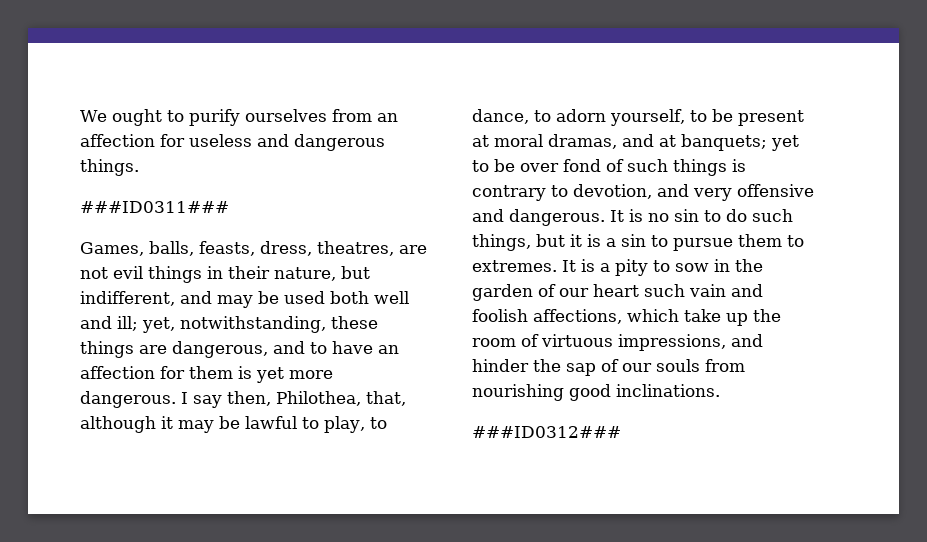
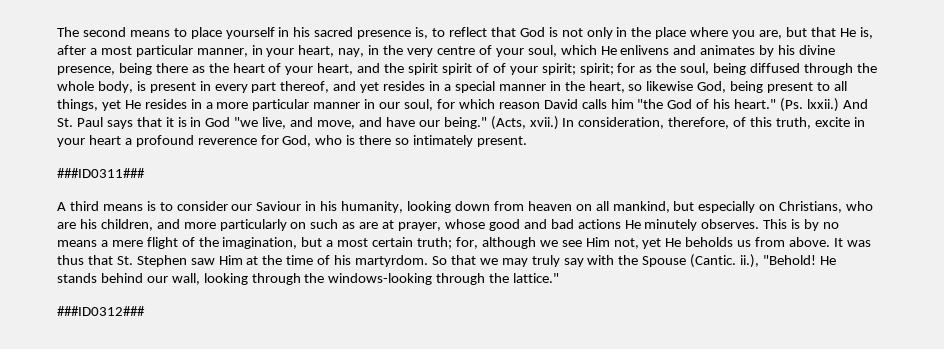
- We ought to purify ourselves from an affection for useless and dangerous things.
+ The second means to place yourself in his sacred presence is, to reflect that God is not only in the place where you are, but that He is, after a most particular manner, in your heart, nay, in the very centre of your soul, which He enlivens and animates by his divine presence, being there as the heart of your heart, and the spirit spirit of of your spirit; spirit; for as the soul, being diffused through the whole body, is present in every part thereof, and yet resides in a special manner in the heart, so likewise God, being present to all things, yet He resides in a more particular manner in our soul, for which reason David calls him "the God of his heart." (Ps. lxxii.) And St. Paul says that it is in God "we live, and move, and have our being." (Acts, xvii.) In consideration, therefore, of this truth, excite in your heart a profound reverence for God, who is there so intimately present.
  ###ID0311###
- Games, balls, feasts, dress, theatres, are not evil things in their nature, but indifferent, and may be used both well and ill; yet, notwithstanding, these things are dangerous, and to have an affection for them is yet more dangerous. I say then, Philothea, that, although it may be lawful to play, to dance, to adorn yourself, to be present at moral dramas, and at banquets; yet to be over fond of such things is contrary to devotion, and very offensive and dangerous. It is no sin to do such things, but it is a sin to pursue them to extremes. It is a pity to sow in the garden of our heart such vain and foolish affections, which take up the room of virtuous impressions, and hinder the sap of our souls from nourishing good inclinations.
+ A third means is to consider our Saviour in his humanity, looking down from heaven on all mankind, but especially on Christians, who are his children, and more particularly on such as are at prayer, whose good and bad actions He minutely observes. This is by no means a mere flight of the imagination, but a most certain truth; for, although we see Him not, yet He beholds us from above. It was thus that St. Stephen saw Him at the time of his martyrdom. So that we may truly say with the Spouse (Cantic. ii.), "Behold! He stands behind our wall, looking through the windows-looking through the lattice."

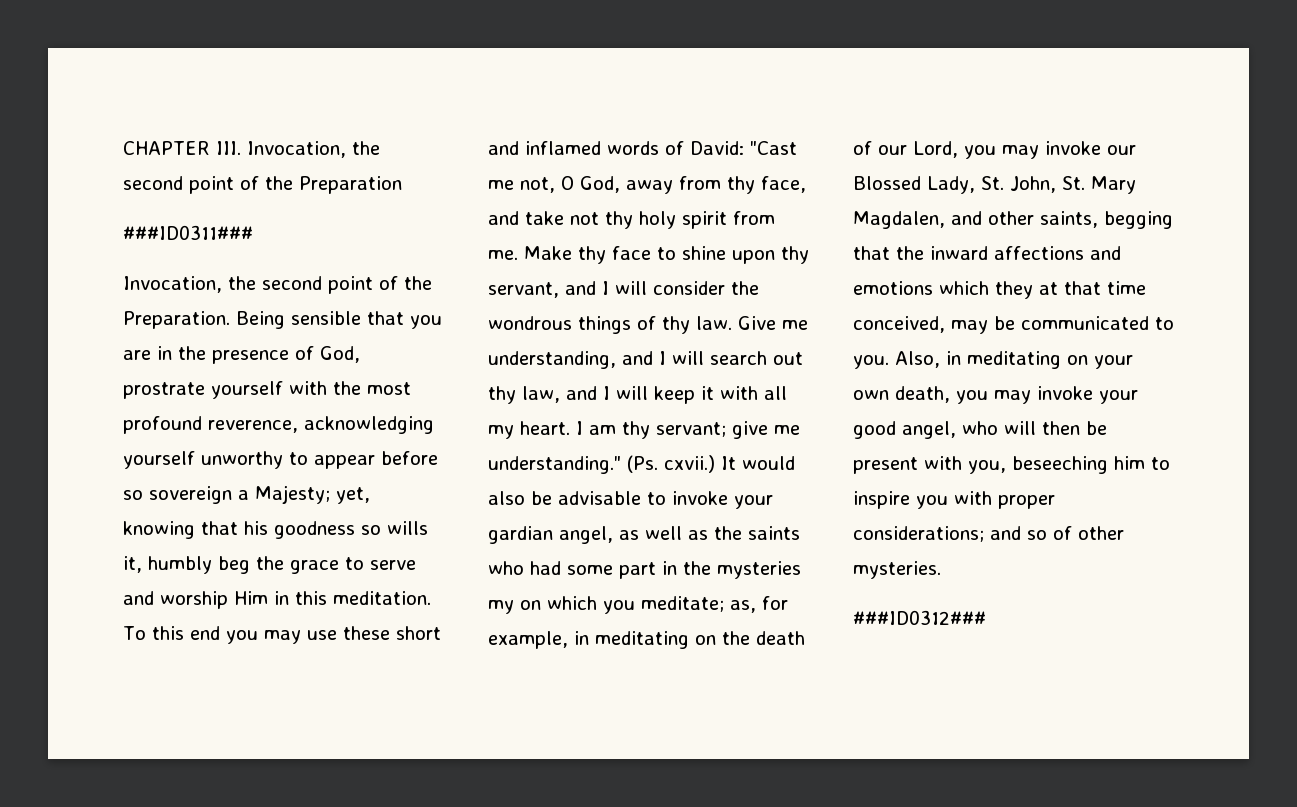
- The second means to place yourself in his sacred presence is, to reflect that God is not only in the place where you are, but that He is, after a most particular manner, in your heart, nay, in the very centre of your soul, which He enlivens and animates by his divine presence, being there as the heart of your heart, and the spirit spirit of of your spirit; spirit; for as the soul, being diffused through the whole body, is present in every part thereof, and yet resides in a special manner in the heart, so likewise God, being present to all things, yet He resides in a more particular manner in our soul, for which reason David calls him "the God of his heart." (Ps. lxxii.) And St. Paul says that it is in God "we live, and move, and have our being." (Acts, xvii.) In consideration, therefore, of this truth, excite in your heart a profound reverence for God, who is there so intimately present.
+ CHAPTER III. Invocation, the second point of the Preparation
  ###ID0311###
- A third means is to consider our Saviour in his humanity, looking down from heaven on all mankind, but especially on Christians, who are his children, and more particularly on such as are at prayer, whose good and bad actions He minutely observes. This is by no means a mere flight of the imagination, but a most certain truth; for, although we see Him not, yet He beholds us from above. It was thus that St. Stephen saw Him at the time of his martyrdom. So that we may truly say with the Spouse (Cantic. ii.), "Behold! He stands behind our wall, looking through the windows-looking through the lattice."
+ Invocation, the second point of the Preparation. Being sensible that you are in the presence of God, prostrate yourself with the most profound reverence, acknowledging yourself unworthy to appear before so sovereign a Majesty; yet, knowing that his goodness so wills it, humbly beg the grace to serve and worship Him in this meditation. To this end you may use these short and inflamed words of David: "Cast me not, O God, away from thy face, and take not thy holy spirit from me. Make thy face to shine upon thy servant, and I will consider the wondrous things of thy law. Give me understanding, and I will search out thy law, and I will keep it with all my heart. I am thy servant; give me understanding." (Ps. cxvii.) It would also be advisable to invoke your gardian angel, as well as the saints who had some part in the mysteries my on which you meditate; as, for example, in meditating on the death of our Lord, you may invoke our Blossed Lady, St. John, St. Mary Magdalen, and other saints, begging that the inward affections and emotions which they at that time conceived, may be communicated to you. Also, in meditating on your own death, you may invoke your good angel, who will then be present with you, beseeching him to inspire you with proper considerations; and so of other mysteries.

